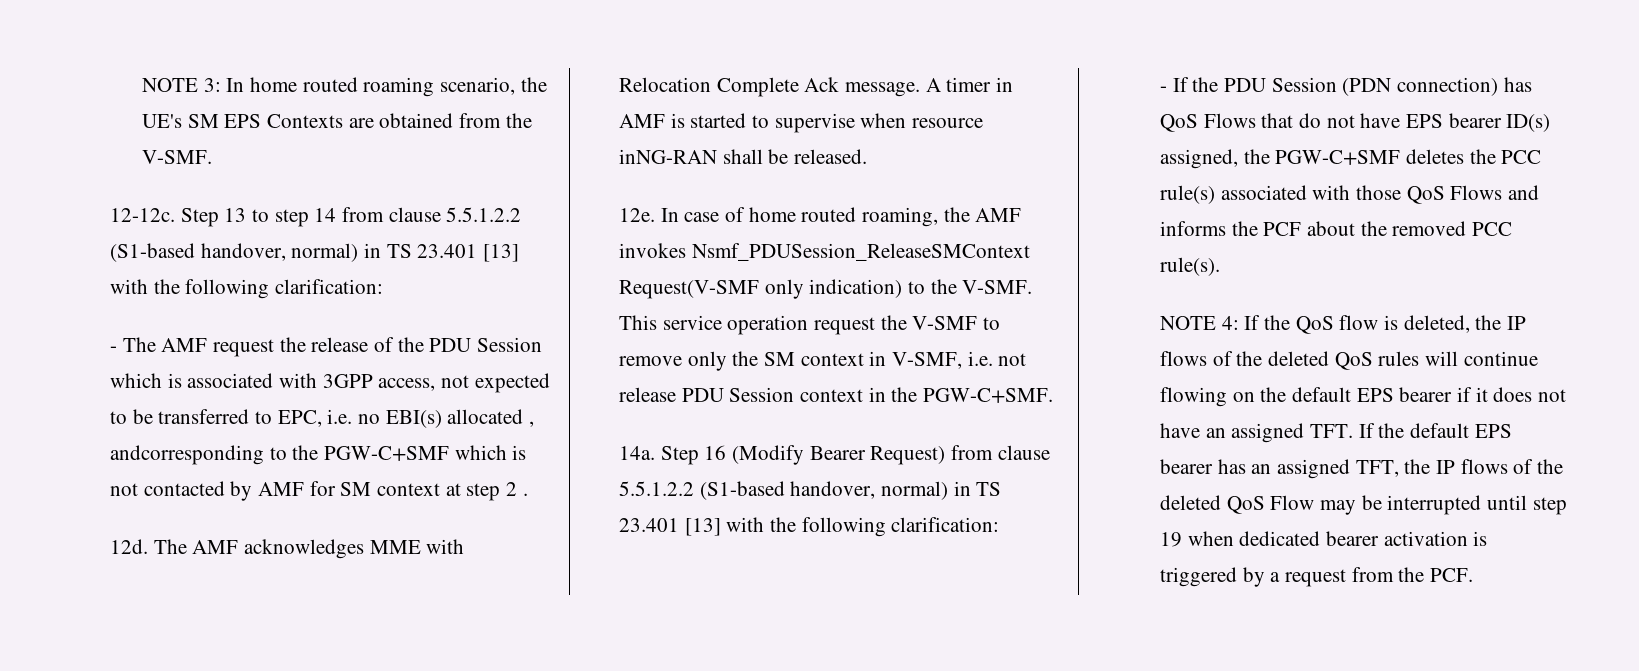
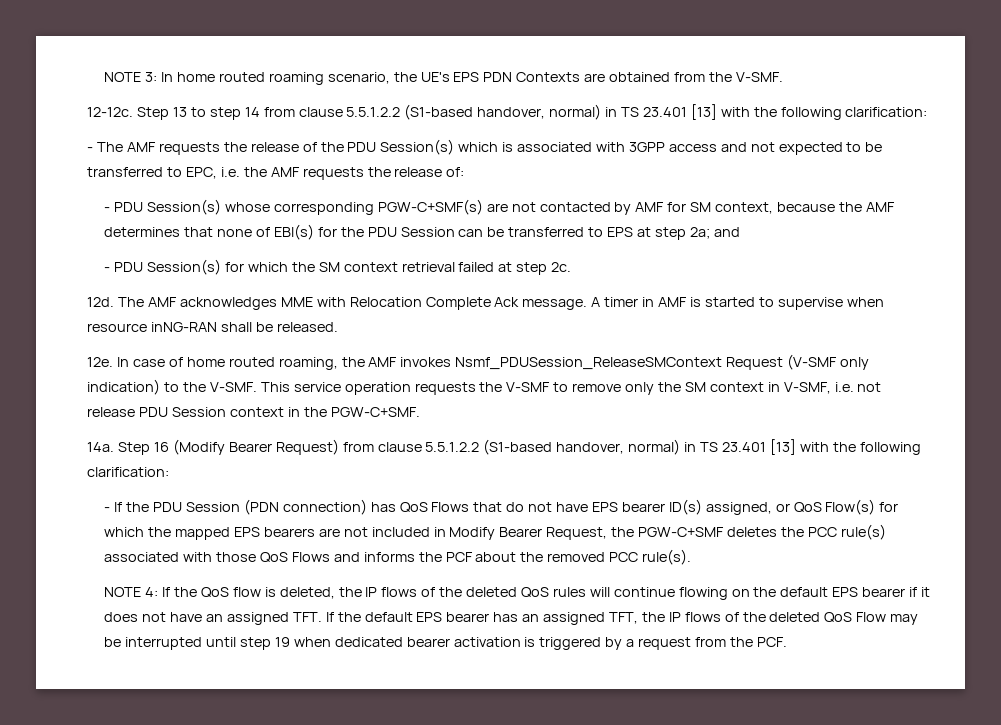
- NOTE 3: In home routed roaming scenario, the UE's SM EPS Contexts are obtained from the V-SMF.
+ NOTE 3: In home routed roaming scenario, the UE's EPS PDN Contexts are obtained from the V-SMF.
- - The AMF request the release of the PDU Session which is associated with 3GPP access, not expected to be transferred to EPC, i.e. no EBI(s) allocated , andcorresponding to the PGW-C+SMF which is not contacted by AMF for SM context at step 2 .
+ - The AMF requests the release of the PDU Session(s) which is associated with 3GPP access and not expected to be transferred to EPC, i.e. the AMF requests the release of:
+ - PDU Session(s) whose corresponding PGW-C+SMF(s) are not contacted by AMF for SM context, because the AMF determines that none of EBI(s) for the PDU Session can be transferred to EPS at step 2a; and
+ - PDU Session(s) for which the SM context retrieval failed at step 2c.
- In case of home routed roaming, the AMF invokes Nsmf_PDUSession_ReleaseSMContext Request(V-SMF only indication) to the V-SMF.
+ In case of home routed roaming, the AMF invokes Nsmf_PDUSession_ReleaseSMContext Request (V-SMF only indication) to the V-SMF.
- This service operation request the V-SMF to remove only the SM context in V-SMF, i.e. not release PDU Session context in the PGW-C+SMF.
+ This service operation requests the V-SMF to remove only the SM context in V-SMF, i.e. not release PDU Session context in the PGW-C+SMF.
- - If the PDU Session (PDN connection) has QoS Flows that do not have EPS bearer ID(s) assigned, the PGW-C+SMF deletes the PCC rule(s) associated with those QoS Flows and informs the PCF about the removed PCC rule(s).
+ - If the PDU Session (PDN connection) has QoS Flows that do not have EPS bearer ID(s) assigned, or QoS Flow(s) for which the mapped EPS bearers are not included in Modify Bearer Request, the PGW-C+SMF deletes the PCC rule(s) associated with those QoS Flows and informs the PCF about the removed PCC rule(s).

